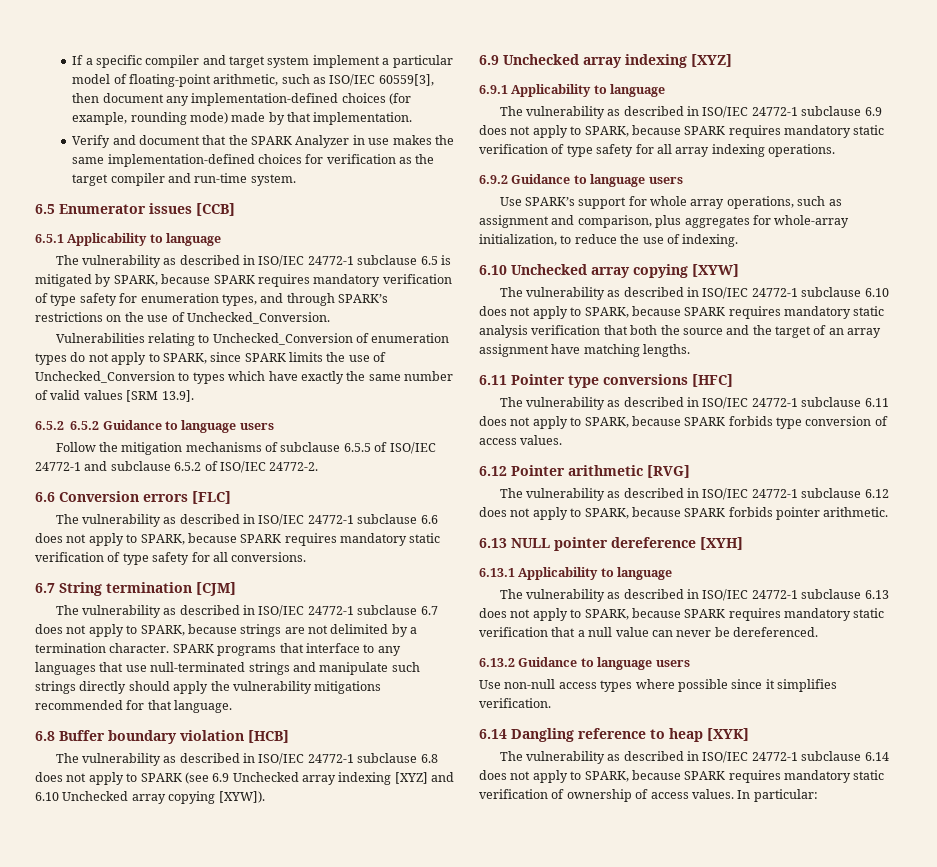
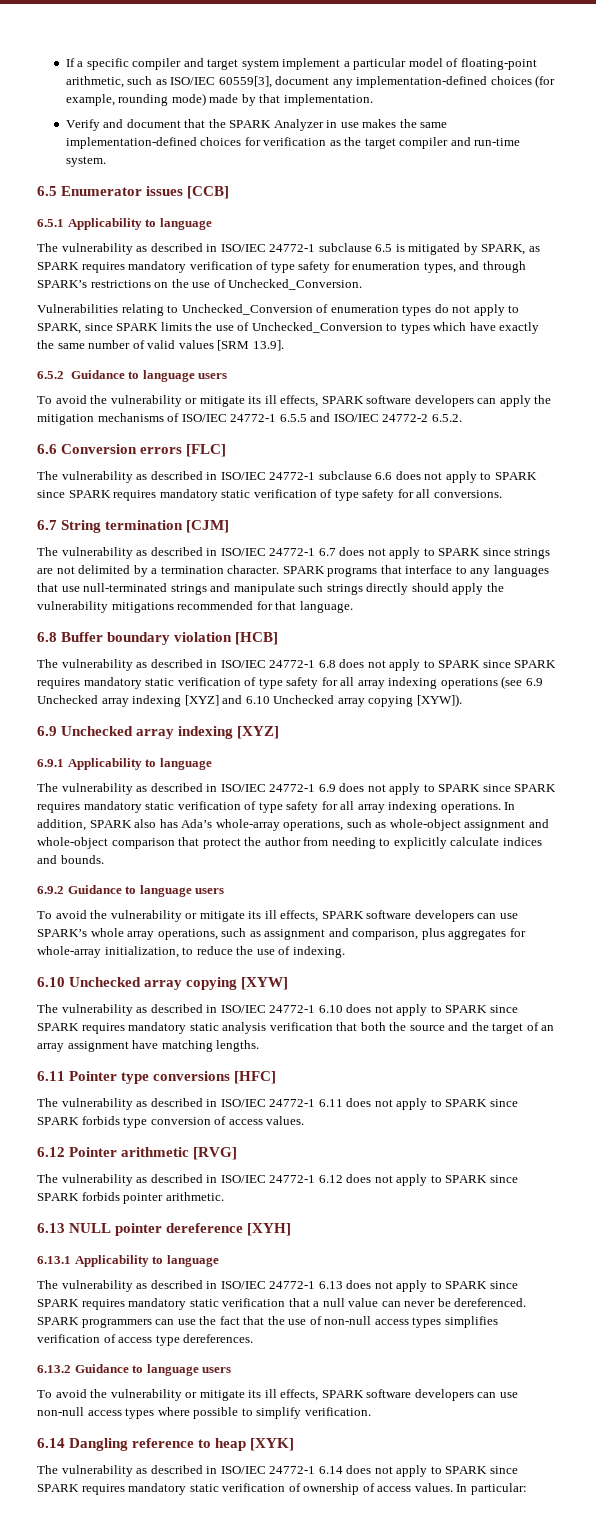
- If a specific compiler and target system implement a particular model of floating-point arithmetic, such as ISO/IEC 60559[3], then document any implementation-defined choices (for example, rounding mode) made by that implementation.
+ If a specific compiler and target system implement a particular model of floating-point arithmetic, such as ISO/IEC 60559[3], document any implementation-defined choices (for example, rounding mode) made by that implementation.
- The vulnerability as described in ISO/IEC 24772-1 subclause 6.5 is mitigated by SPARK, because SPARK requires mandatory verification of type safety for enumeration types, and through SPARK’s restrictions on the use of Unchecked_Conversion.
+ The vulnerability as described in ISO/IEC 24772-1 subclause 6.5 is mitigated by SPARK, as SPARK requires mandatory verification of type safety for enumeration types, and through SPARK’s restrictions on the use of Unchecked_Conversion.
- 6.5.2 6.5.2 Guidance to language users
- Follow the mitigation mechanisms of subclause 6.5.5 of ISO/IEC 24772-1 and subclause 6.5.2 of ISO/IEC 24772-2.
+ 6.5.2 Guidance to language users
+ To avoid the vulnerability or mitigate its ill effects, SPARK software developers can apply the mitigation mechanisms of ISO/IEC 24772-1 6.5.5 and ISO/IEC 24772-2 6.5.2.
- The vulnerability as described in ISO/IEC 24772-1 subclause 6.6 does not apply to SPARK, because SPARK requires mandatory static verification of type safety for all conversions.
+ The vulnerability as described in ISO/IEC 24772-1 subclause 6.6 does not apply to SPARK since SPARK requires mandatory static verification of type safety for all conversions.
- The vulnerability as described in ISO/IEC 24772-1 subclause 6.7 does not apply to SPARK, because strings are not delimited by a termination character.
+ The vulnerability as described in ISO/IEC 24772-1 6.7 does not apply to SPARK since strings are not delimited by a termination character.
- The vulnerability as described in ISO/IEC 24772-1 subclause 6.8 does not apply to SPARK (see 6.9 Unchecked array indexing [XYZ] and 6.10 Unchecked array copying [XYW]).
+ The vulnerability as described in ISO/IEC 24772-1 6.8 does not apply to SPARK since SPARK requires mandatory static verification of type safety for all array indexing operations (see 6.9 Unchecked array indexing [XYZ] and 6.10 Unchecked array copying [XYW]).
- The vulnerability as described in ISO/IEC 24772-1 subclause 6.9 does not apply to SPARK, because SPARK requires mandatory static verification of type safety for all array indexing operations.
+ The vulnerability as described in ISO/IEC 24772-1 6.9 does not apply to SPARK since SPARK requires mandatory static verification of type safety for all array indexing operations. In addition, SPARK also has Ada’s whole-array operations, such as whole-object assignment and whole-object comparison that protect the author from needing to explicitly calculate indices and bounds.
- Use SPARK’s support for whole array operations, such as assignment and comparison, plus aggregates for whole-array initialization, to reduce the use of indexing.
+ To avoid the vulnerability or mitigate its ill effects, SPARK software developers can use SPARK’s whole array operations, such as assignment and comparison, plus aggregates for whole-array initialization, to reduce the use of indexing.
- The vulnerability as described in ISO/IEC 24772-1 subclause 6.10 does not apply to SPARK, because SPARK requires mandatory static analysis verification that both the source and the target of an array assignment have matching lengths.
+ The vulnerability as described in ISO/IEC 24772-1 6.10 does not apply to SPARK since SPARK requires mandatory static analysis verification that both the source and the target of an array assignment have matching lengths.
- The vulnerability as described in ISO/IEC 24772-1 subclause 6.11 does not apply to SPARK, because SPARK forbids type conversion of access values.
+ The vulnerability as described in ISO/IEC 24772-1 6.11 does not apply to SPARK since SPARK forbids type conversion of access values.
- The vulnerability as described in ISO/IEC 24772-1 subclause 6.12 does not apply to SPARK, because SPARK forbids pointer arithmetic.
+ The vulnerability as described in ISO/IEC 24772-1 6.12 does not apply to SPARK since SPARK forbids pointer arithmetic.
- The vulnerability as described in ISO/IEC 24772-1 subclause 6.13 does not apply to SPARK, because SPARK requires mandatory static verification that a null value can never be dereferenced.
+ The vulnerability as described in ISO/IEC 24772-1 6.13 does not apply to SPARK since SPARK requires mandatory static verification that a null value can never be dereferenced. SPARK programmers can use the fact that the use of non-null access types simplifies verification of access type dereferences.
- Use non-null access types where possible since it simplifies verification.
+ To avoid the vulnerability or mitigate its ill effects, SPARK software developers can use non-null access types where possible to simplify verification.
- The vulnerability as described in ISO/IEC 24772-1 subclause 6.14 does not apply to SPARK, because SPARK requires mandatory static verification of ownership of access values.
+ The vulnerability as described in ISO/IEC 24772-1 6.14 does not apply to SPARK since SPARK requires mandatory static verification of ownership of access values.

